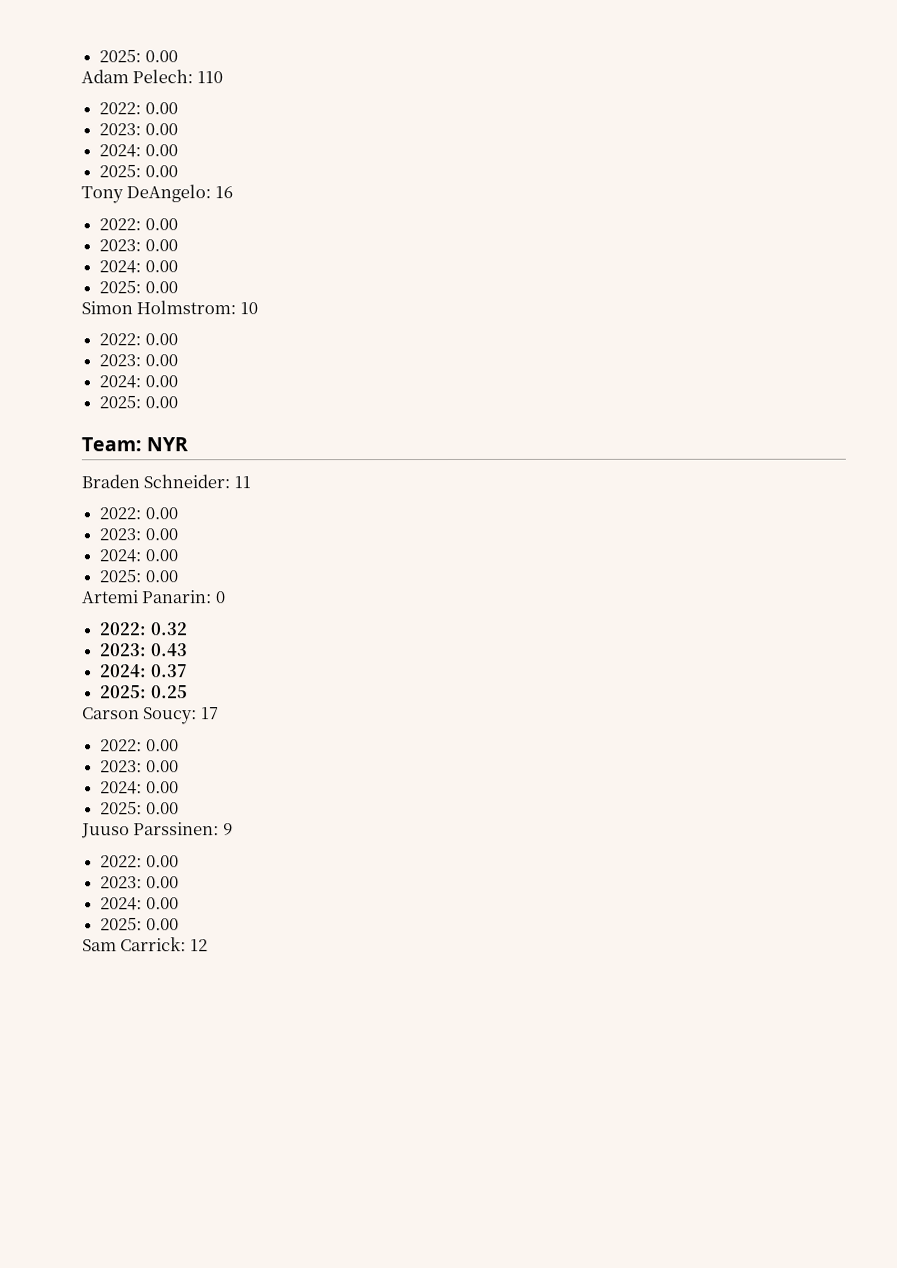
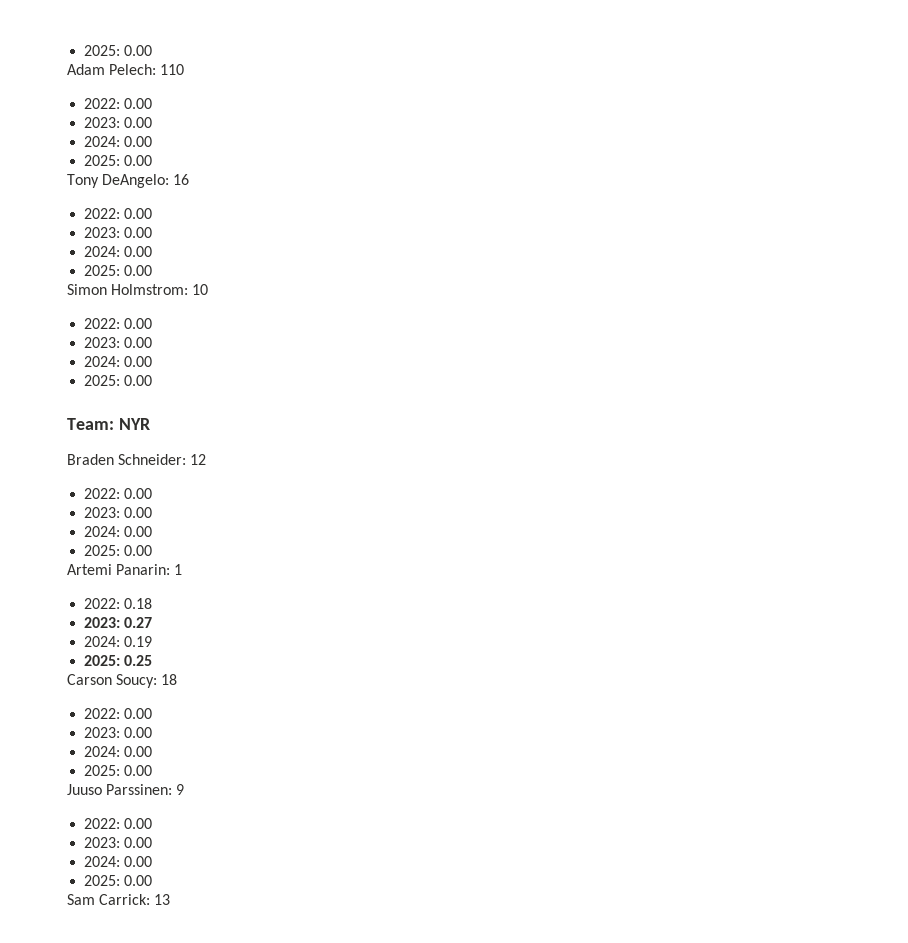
- Braden Schneider: 11
+ Braden Schneider: 12
- Artemi Panarin: 0
- 2022: 0.32
- 2023: 0.43
- 2024: 0.37
+ Artemi Panarin: 1
+ 2022: 0.18
+ 2023: 0.27
+ 2024: 0.19
- Carson Soucy: 17
+ Carson Soucy: 18
- Sam Carrick: 12
+ Sam Carrick: 13

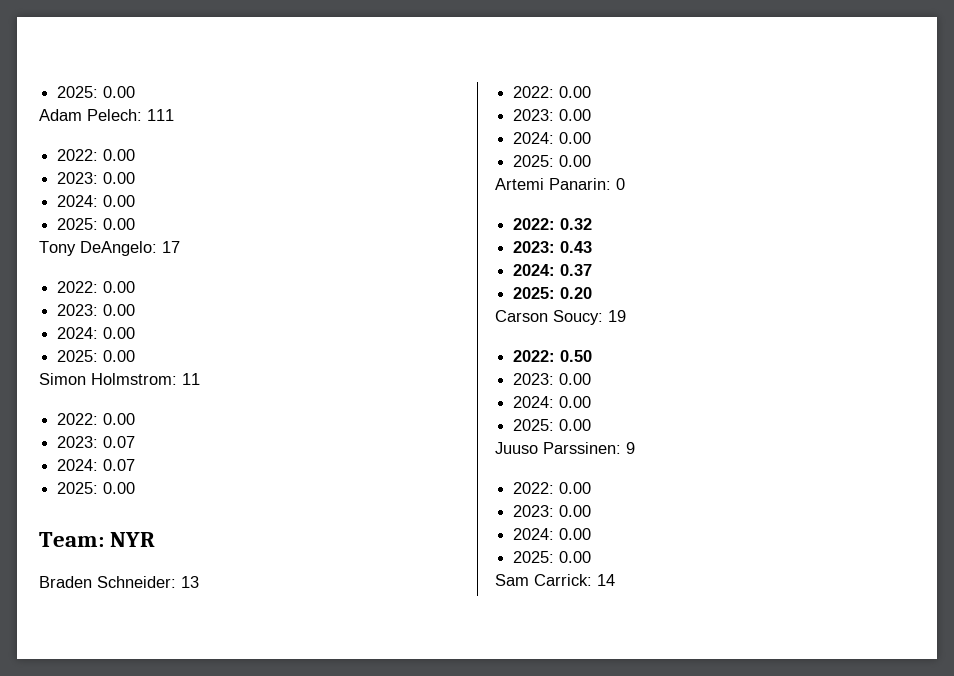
- Adam Pelech: 110
+ Adam Pelech: 111
- Tony DeAngelo: 16
+ Tony DeAngelo: 17
- Simon Holmstrom: 10
+ Simon Holmstrom: 11
  2022: 0.00
- 2023: 0.00
- 2024: 0.00
+ 2023: 0.07
+ 2024: 0.07
- Braden Schneider: 12
+ Braden Schneider: 13
- Artemi Panarin: 1
- 2022: 0.18
- 2023: 0.27
- 2024: 0.19
- 2025: 0.25
+ Artemi Panarin: 0
+ 2022: 0.32
+ 2023: 0.43
+ 2024: 0.37
+ 2025: 0.20
- Carson Soucy: 18
- 2022: 0.00
+ Carson Soucy: 19
+ 2022: 0.50
- Sam Carrick: 13
+ Sam Carrick: 14

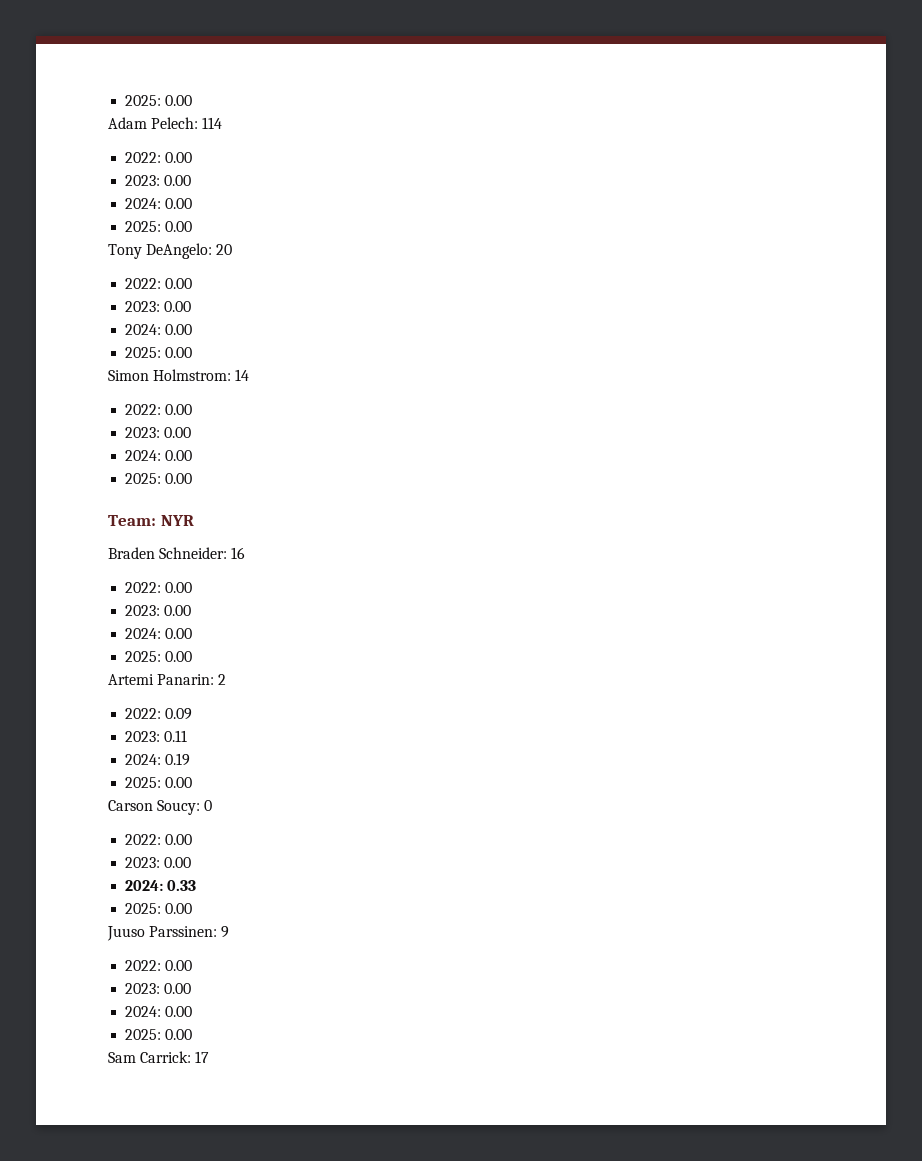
- Adam Pelech: 111
+ Adam Pelech: 114
- Tony DeAngelo: 17
+ Tony DeAngelo: 20
- Simon Holmstrom: 11
+ Simon Holmstrom: 14
  2022: 0.00
- 2023: 0.07
- 2024: 0.07
+ 2023: 0.00
+ 2024: 0.00
- Braden Schneider: 13
+ Braden Schneider: 16
- Artemi Panarin: 0
- 2022: 0.32
- 2023: 0.43
- 2024: 0.37
- 2025: 0.20
- Carson Soucy: 19
- 2022: 0.50
+ Artemi Panarin: 2
+ 2022: 0.09
+ 2023: 0.11
+ 2024: 0.19
+ 2025: 0.00
+ Carson Soucy: 0
+ 2022: 0.00
  2023: 0.00
- 2024: 0.00
+ 2024: 0.33
- Sam Carrick: 14
+ Sam Carrick: 17

